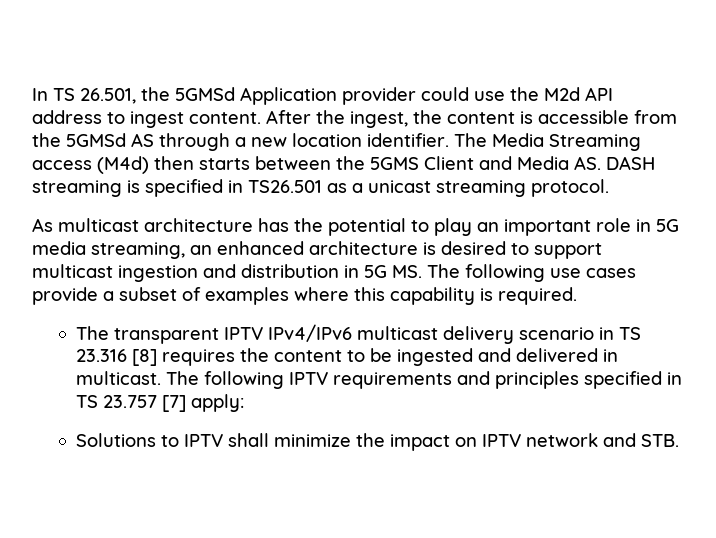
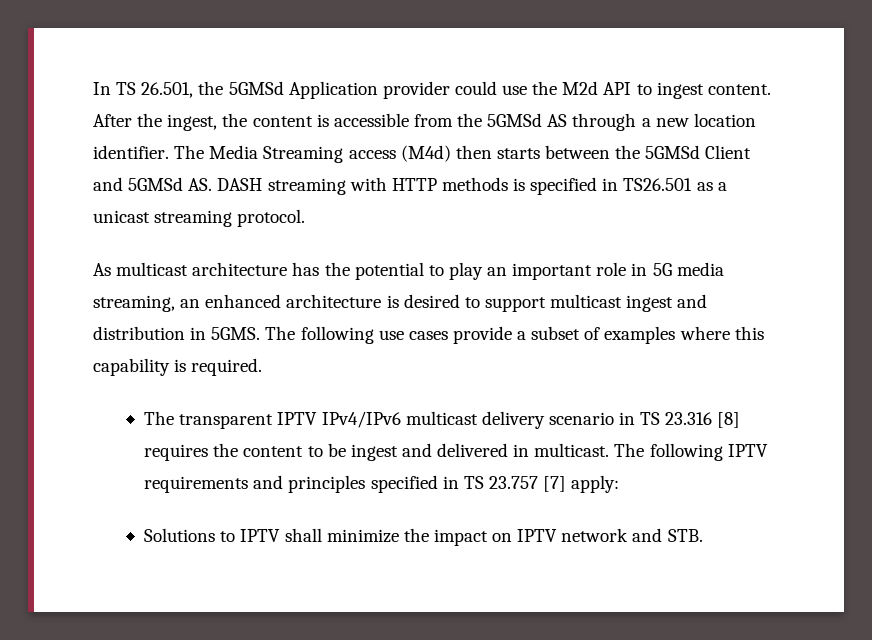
- In TS 26.501, the 5GMSd Application provider could use the M2d API address to ingest content.
+ In TS 26.501, the 5GMSd Application provider could use the M2d API to ingest content.
- The Media Streaming access (M4d) then starts between the 5GMS Client and Media AS. DASH streaming is specified in TS26.501 as a unicast streaming protocol.
+ The Media Streaming access (M4d) then starts between the 5GMSd Client and 5GMSd AS. DASH streaming with HTTP methods is specified in TS26.501 as a unicast streaming protocol.
- As multicast architecture has the potential to play an important role in 5G media streaming, an enhanced architecture is desired to support multicast ingestion and distribution in 5G MS. The following use cases provide a subset of examples where this capability is required.
+ As multicast architecture has the potential to play an important role in 5G media streaming, an enhanced architecture is desired to support multicast ingest and distribution in 5GMS. The following use cases provide a subset of examples where this capability is required.
- The transparent IPTV IPv4/IPv6 multicast delivery scenario in TS 23.316 [8] requires the content to be ingested and delivered in multicast.
+ The transparent IPTV IPv4/IPv6 multicast delivery scenario in TS 23.316 [8] requires the content to be ingest and delivered in multicast.

